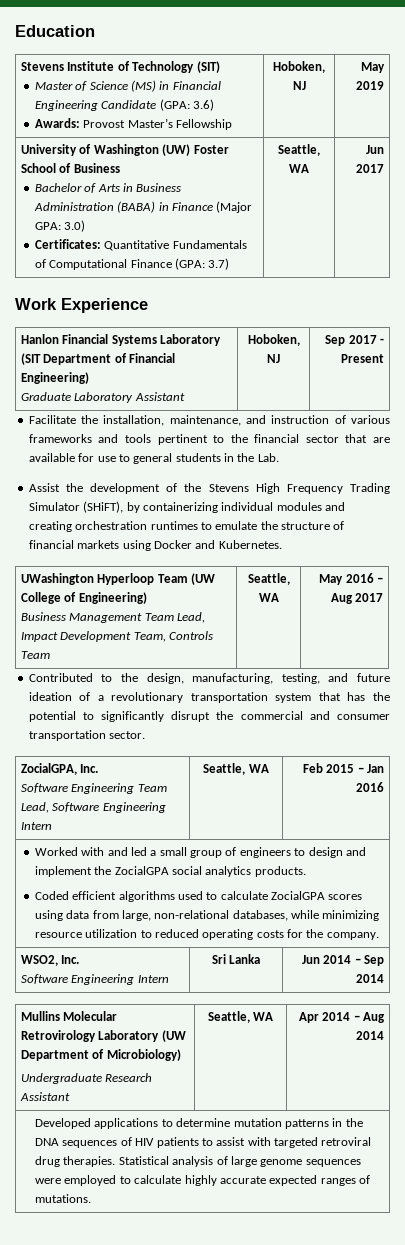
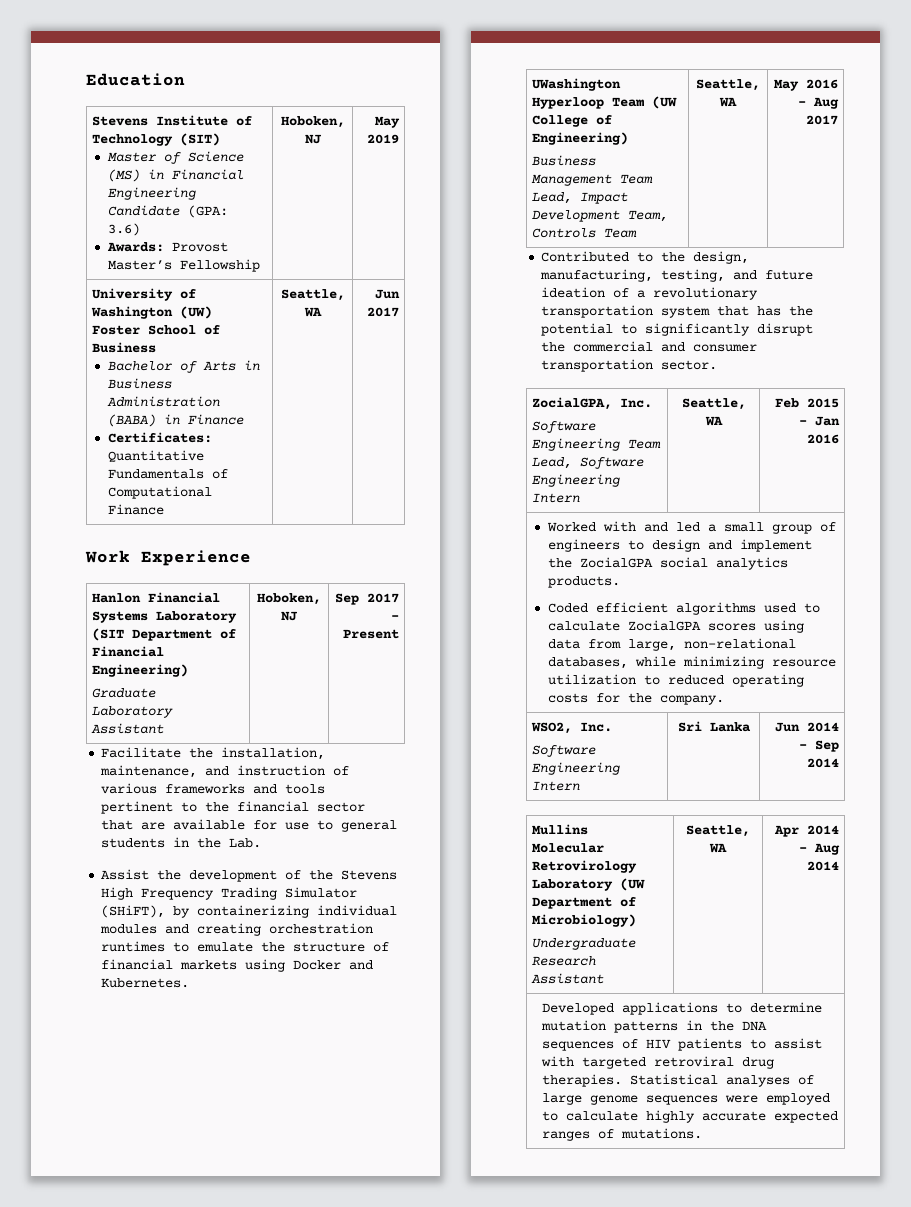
  University of Washington (UW) Foster School of Business
- Bachelor of Arts in Business Administration (BABA) in Finance (Major GPA: 3.0)
- Certificates: Quantitative Fundamentals of Computational Finance (GPA: 3.7) | Seattle, WA | Jun 2017
+ Bachelor of Arts in Business Administration (BABA) in Finance
+ Certificates: Quantitative Fundamentals of Computational Finance | Seattle, WA | Jun 2017
- Developed applications to determine mutation patterns in the DNA sequences of HIV patients to assist with targeted retroviral drug therapies. Statistical analysis of large genome sequences were employed to calculate highly accurate expected ranges of mutations.
+ Developed applications to determine mutation patterns in the DNA sequences of HIV patients to assist with targeted retroviral drug therapies. Statistical analyses of large genome sequences were employed to calculate highly accurate expected ranges of mutations.

